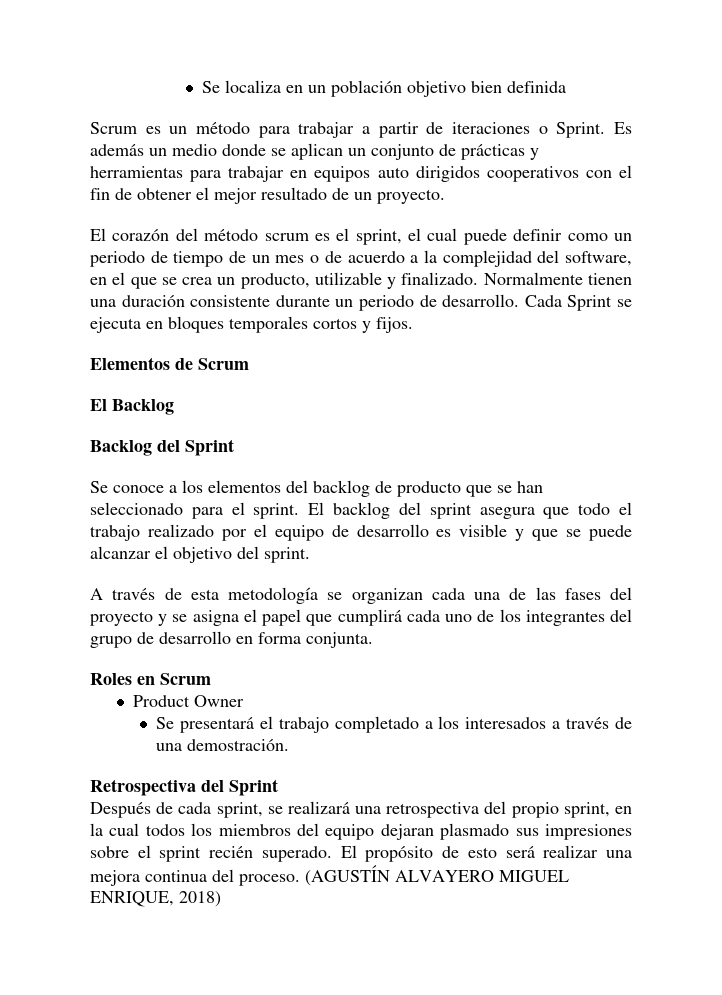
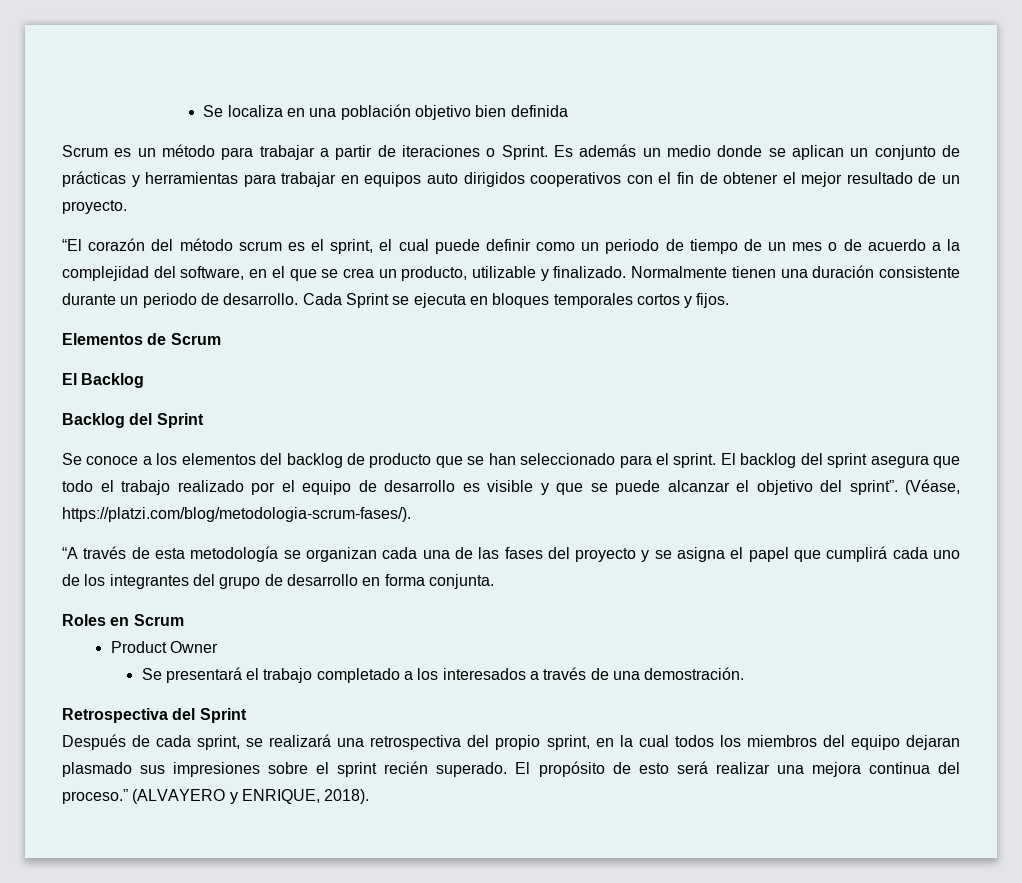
- Se localiza en un población objetivo bien definida
+ Se localiza en una población objetivo bien definida
- El corazón del método scrum es el sprint, el cual puede definir como un periodo de tiempo de un mes o de acuerdo a la complejidad del software, en el que se crea un producto, utilizable y finalizado.
+ “El corazón del método scrum es el sprint, el cual puede definir como un periodo de tiempo de un mes o de acuerdo a la complejidad del software, en el que se crea un producto, utilizable y finalizado.
- El backlog del sprint asegura que todo el trabajo realizado por el equipo de desarrollo es visible y que se puede alcanzar el objetivo del sprint.
- A través de esta metodología se organizan cada una de las fases del proyecto y se asigna el papel que cumplirá cada uno de los integrantes del grupo de desarrollo en forma conjunta.
+ El backlog del sprint asegura que todo el trabajo realizado por el equipo de desarrollo es visible y que se puede alcanzar el objetivo del sprint”. (Véase, https://platzi.com/blog/metodologia-scrum-fases/).
+ “A través de esta metodología se organizan cada una de las fases del proyecto y se asigna el papel que cumplirá cada uno de los integrantes del grupo de desarrollo en forma conjunta.
- El propósito de esto será realizar una mejora continua del proceso. (AGUSTÍN ALVAYERO MIGUEL ENRIQUE, 2018)
+ El propósito de esto será realizar una mejora continua del proceso.” (ALVAYERO y ENRIQUE, 2018).

